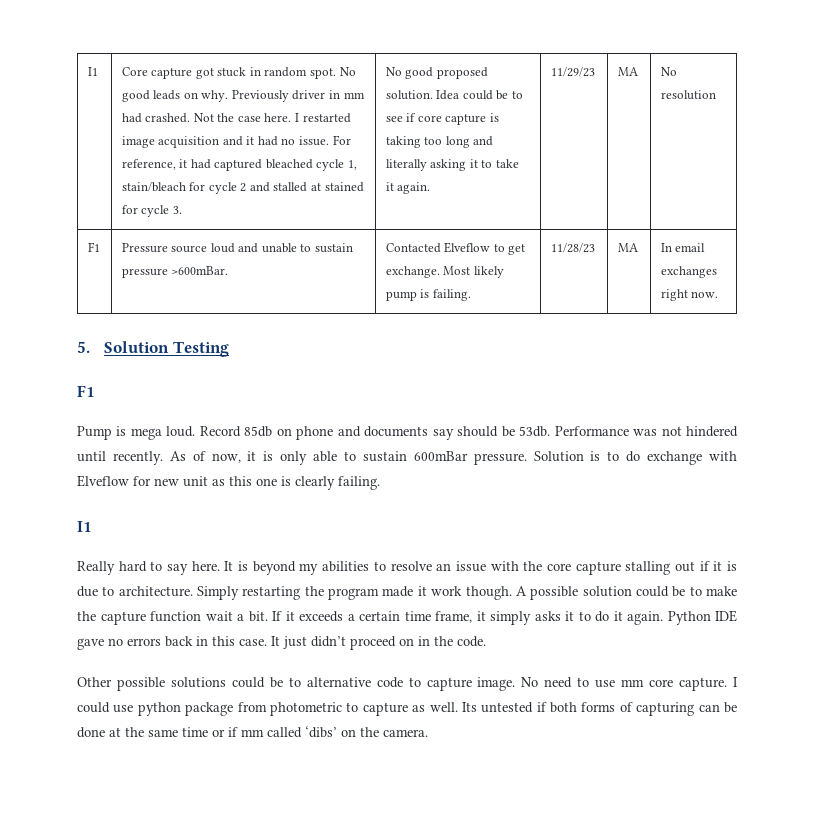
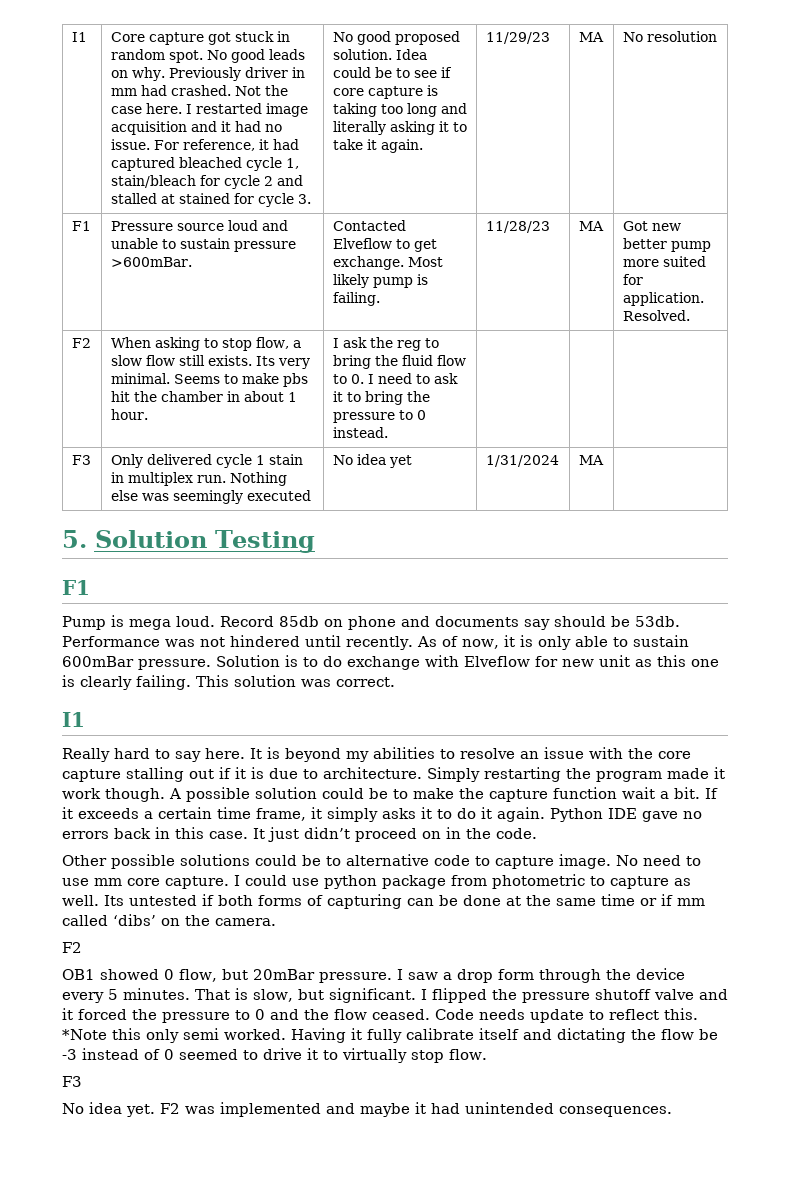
- F1 | Pressure source loud and unable to sustain pressure >600mBar. | Contacted Elveflow to get exchange. Most likely pump is failing. | 11/28/23 | MA | In email exchanges right now.
+ F1 | Pressure source loud and unable to sustain pressure >600mBar. | Contacted Elveflow to get exchange. Most likely pump is failing. | 11/28/23 | MA | Got new better pump more suited for application. Resolved.
+ F2 | When asking to stop flow, a slow flow still exists. Its very minimal. Seems to make pbs hit the chamber in about 1 hour. | I ask the reg to bring the fluid flow to 0. I need to ask it to bring the pressure to 0 instead. | | |
+ F3 | Only delivered cycle 1 stain in multiplex run. Nothing else was seemingly executed | No idea yet | 1/31/2024 | MA |
+ This solution was correct.
  Its untested if both forms of capturing can be done at the same time or if mm called ‘dibs’ on the camera.
+ F2
+ OB1 showed 0 flow, but 20mBar pressure. I saw a drop form through the device every 5 minutes. That is slow, but significant. I flipped the pressure shutoff valve and it forced the pressure to 0 and the flow ceased. Code needs update to reflect this. *Note this only semi worked. Having it fully calibrate itself and dictating the flow be -3 instead of 0 seemed to drive it to virtually stop flow.
+ F3
+ No idea yet. F2 was implemented and maybe it had unintended consequences.

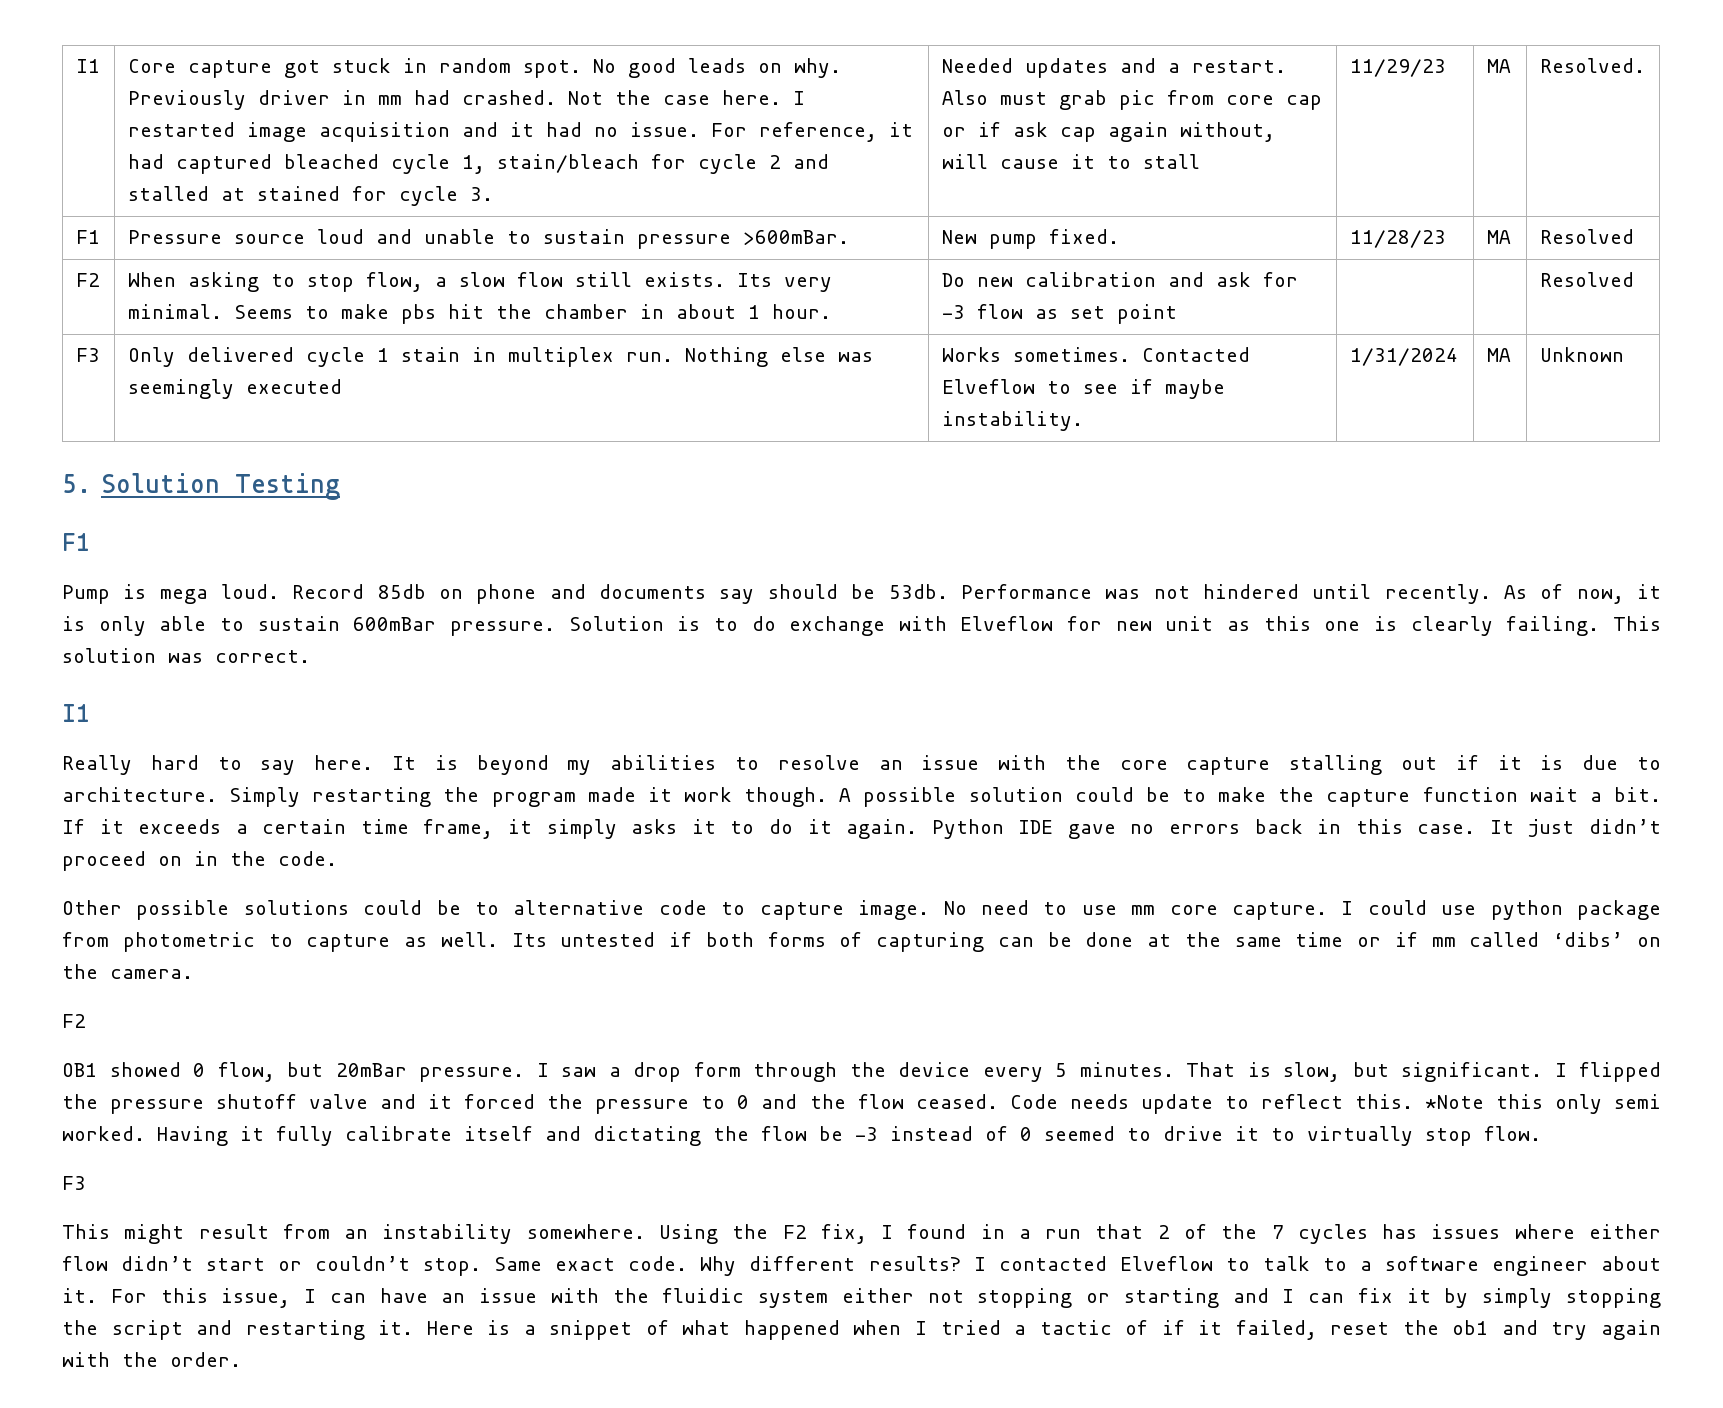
- No good proposed solution. Idea could be to see if core capture is taking too long and literally asking it to take it again.
+ Needed updates and a restart. Also must grab pic from core cap or if ask cap again without, will cause it to stall
- No resolution
+ Resolved.
- F1 | Pressure source loud and unable to sustain pressure >600mBar. | Contacted Elveflow to get exchange. Most likely pump is failing. | 11/28/23 | MA | Got new better pump more suited for application. Resolved.
+ F1 | Pressure source loud and unable to sustain pressure >600mBar. | New pump fixed. | 11/28/23 | MA | Resolved
- I ask the reg to bring the fluid flow to 0. I need to ask it to bring the pressure to 0 instead.
+ Do new calibration and ask for -3 flow as set point | | | Resolved
- F3 | Only delivered cycle 1 stain in multiplex run. Nothing else was seemingly executed | No idea yet | 1/31/2024 | MA |
+ F3 | Only delivered cycle 1 stain in multiplex run. Nothing else was seemingly executed | Works sometimes. Contacted Elveflow to see if maybe instability. | 1/31/2024 | MA | Unknown
- No idea yet. F2 was implemented and maybe it had unintended consequences.
+ This might result from an instability somewhere. Using the F2 fix, I found in a run that 2 of the 7 cycles has issues where either flow didn’t start or couldn’t stop. Same exact code. Why different results? I contacted Elveflow to talk to a software engineer about it. For this issue, I can have an issue with the fluidic system either not stopping or starting and I can fix it by simply stopping the script and restarting it. Here is a snippet of what happened when I tried a tactic of if it failed, reset the ob1 and try again with the order.

